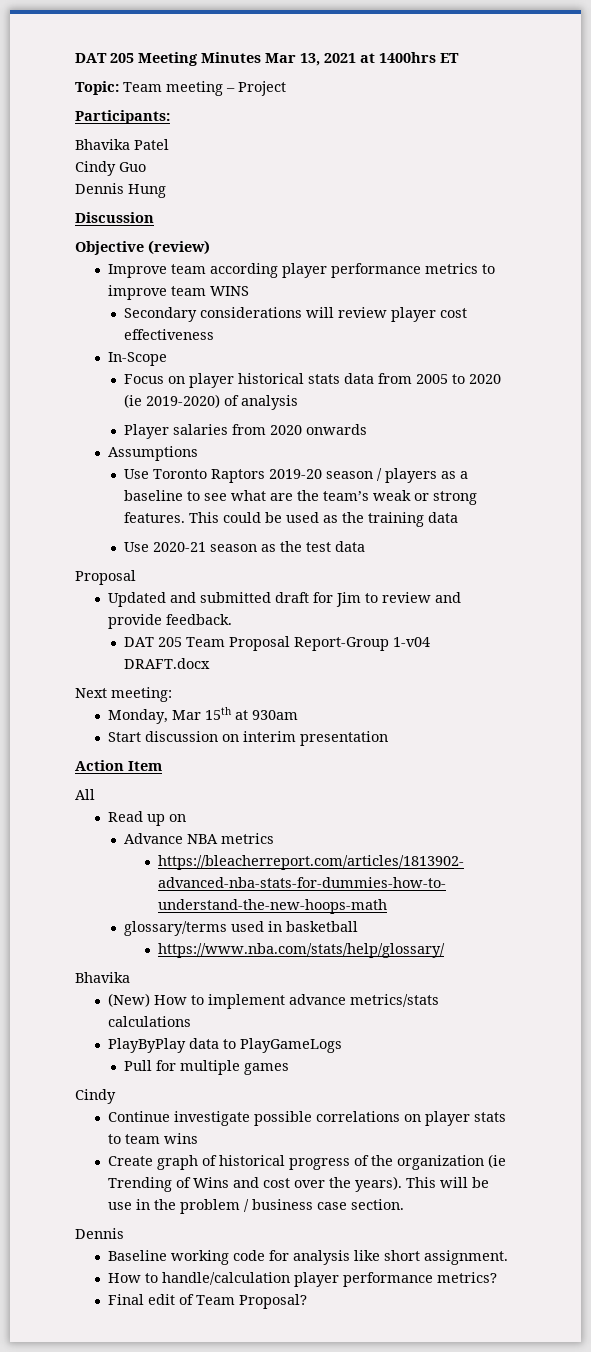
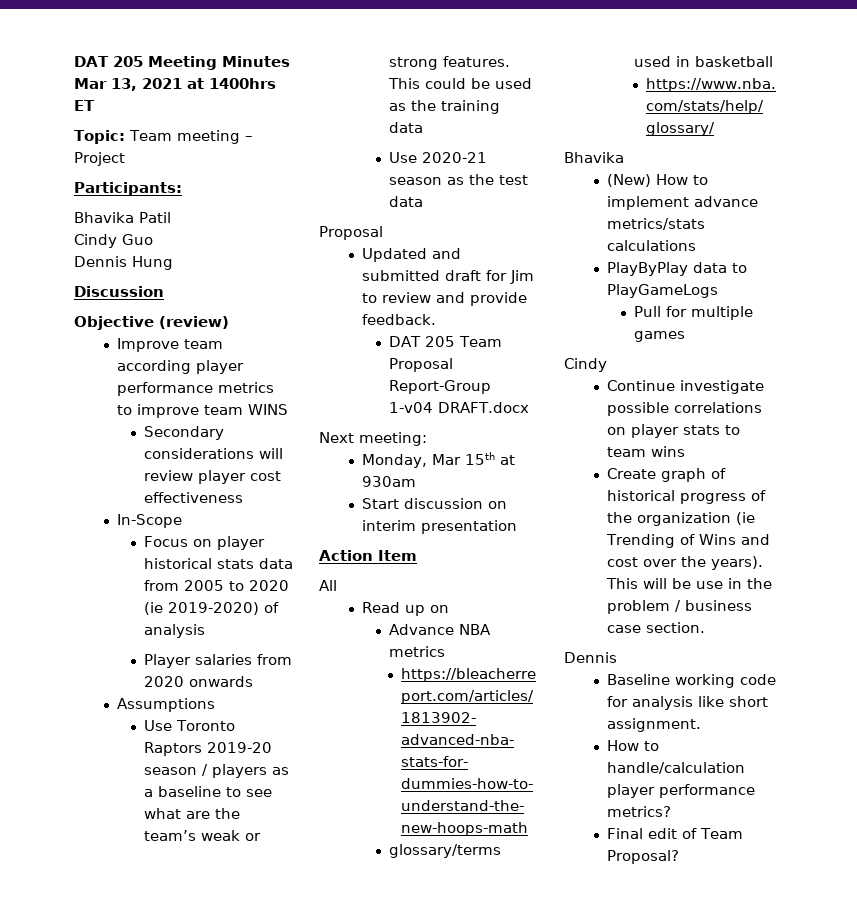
- Bhavika Patel
+ Bhavika Patil

